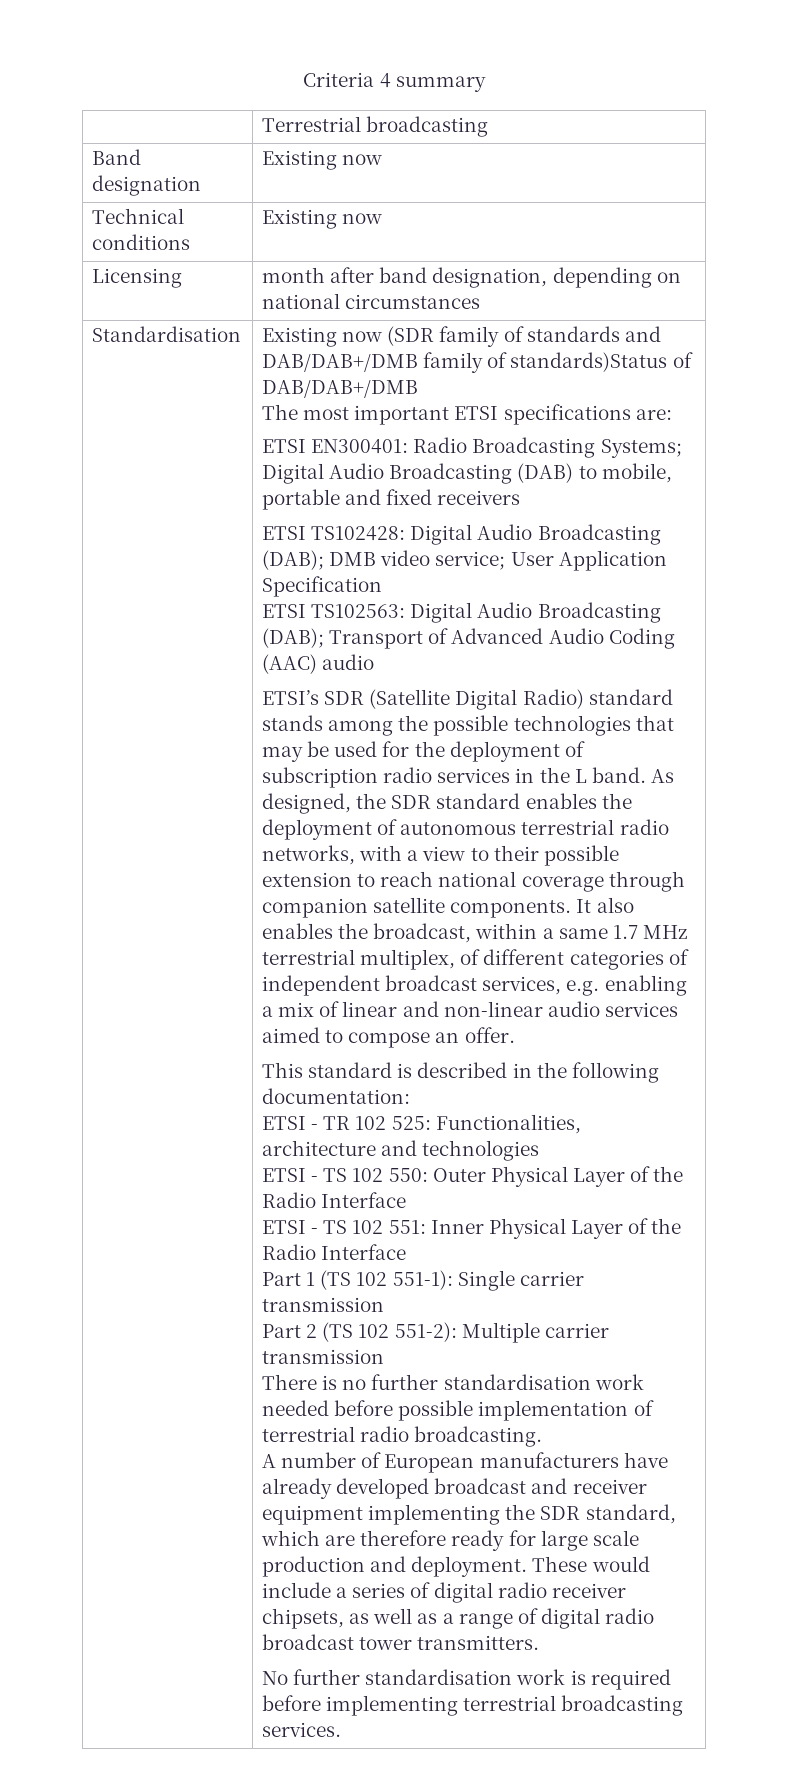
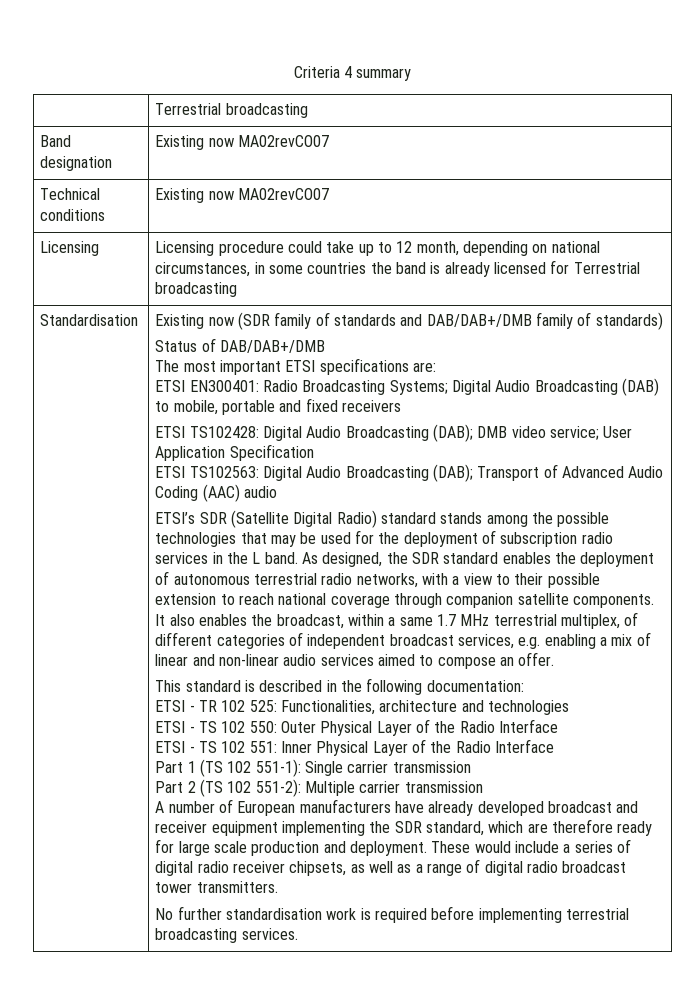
- Band designation | Existing now
+ Band designation | Existing now MA02revCO07
- Technical conditions | Existing now
+ Technical conditions | Existing now MA02revCO07
- Licensing | month after band designation, depending on national circumstances
+ Licensing | Licensing procedure could take up to 12 month, depending on national circumstances, in some countries the band is already licensed for Terrestrial broadcasting
- Existing now (SDR family of standards and DAB/DAB+/DMB family of standards)Status of DAB/DAB+/DMB
+ Existing now (SDR family of standards and DAB/DAB+/DMB family of standards)
+ Status of DAB/DAB+/DMB
- There is no further standardisation work needed before possible implementation of terrestrial radio broadcasting.

